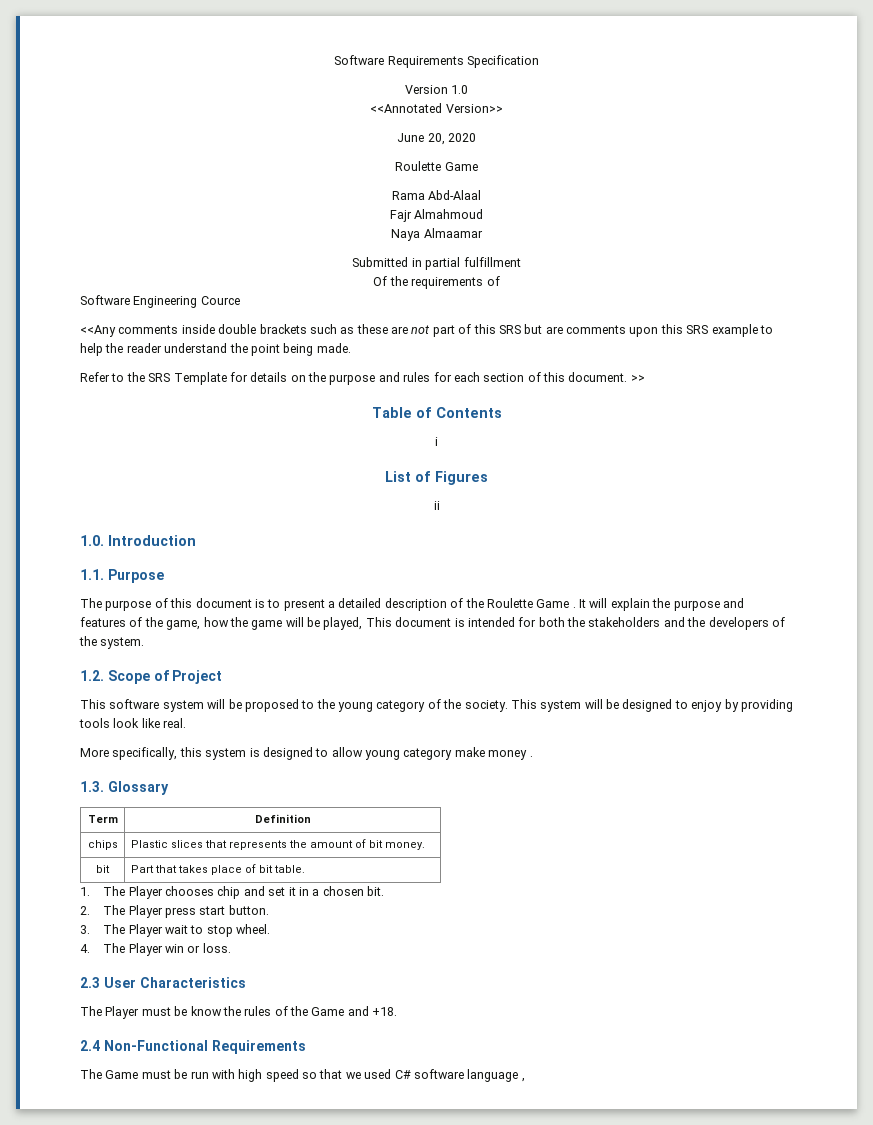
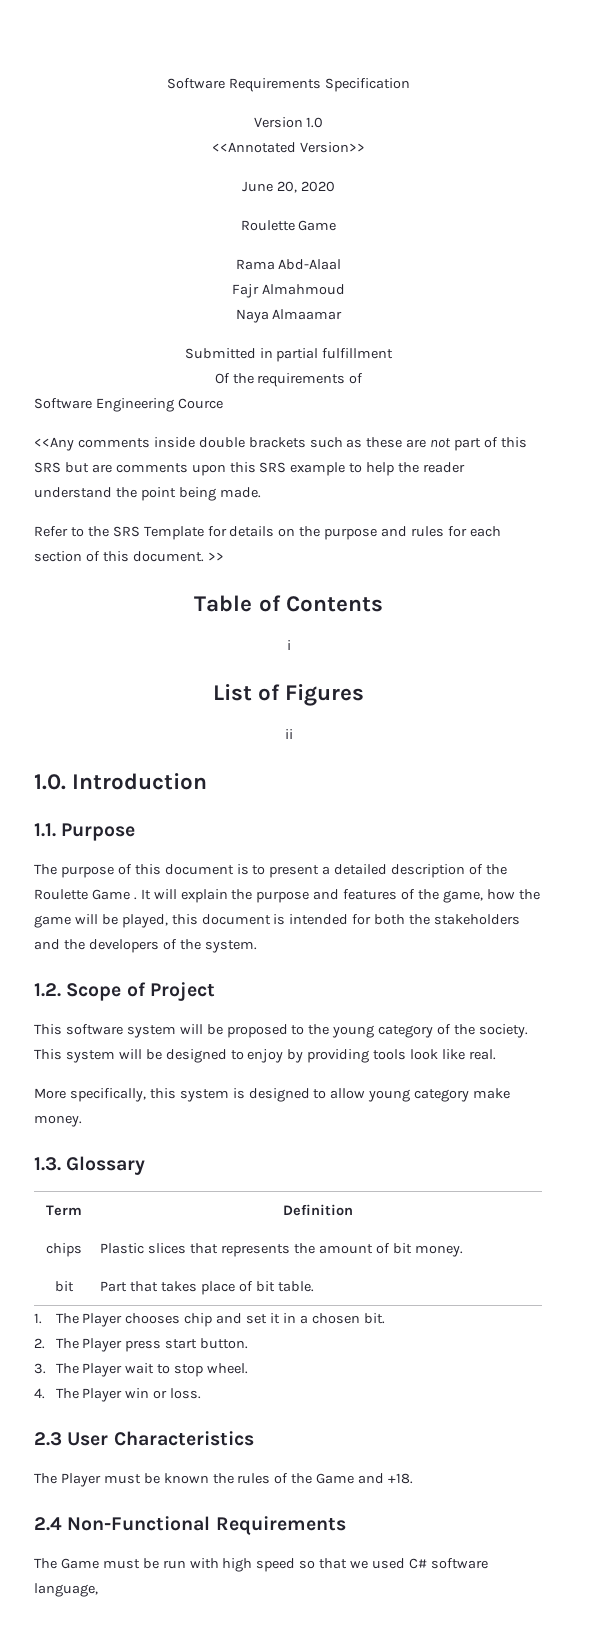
- It will explain the purpose and features of the game, how the game will be played, This document is intended for both the stakeholders and the developers of the system.
+ It will explain the purpose and features of the game, how the game will be played, this document is intended for both the stakeholders and the developers of the system.
- More specifically, this system is designed to allow young category make money .
+ More specifically, this system is designed to allow young category make money.
- The Player must be know the rules of the Game and +18.
+ The Player must be known the rules of the Game and +18.
- The Game must be run with high speed so that we used C# software language ,
+ The Game must be run with high speed so that we used C# software language,

